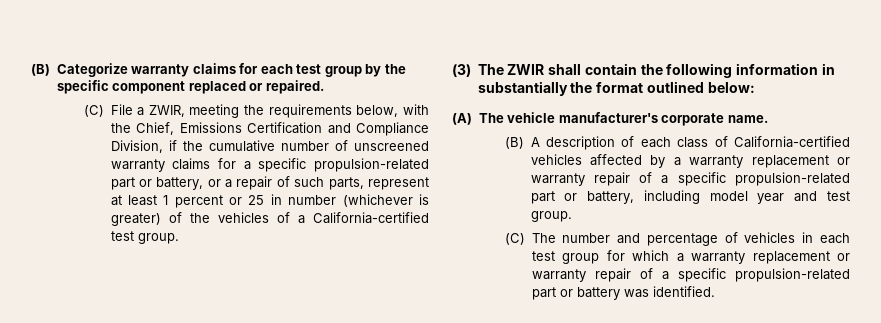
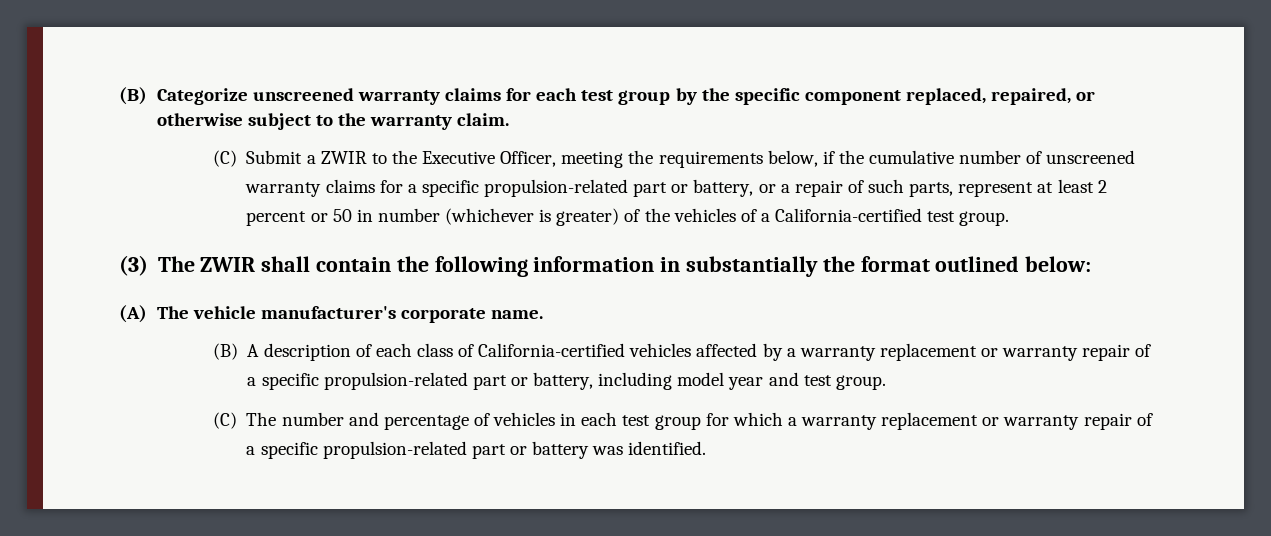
- (B) Categorize warranty claims for each test group by the specific component replaced or repaired.
- (C) File a ZWIR, meeting the requirements below, with the Chief, Emissions Certification and Compliance Division, if the cumulative number of unscreened warranty claims for a specific propulsion-related part or battery, or a repair of such parts, represent at least 1 percent or 25 in number (whichever is greater) of the vehicles of a California-certified test group.
+ (B) Categorize unscreened warranty claims for each test group by the specific component replaced, repaired, or otherwise subject to the warranty claim.
+ (C) Submit a ZWIR to the Executive Officer, meeting the requirements below, if the cumulative number of unscreened warranty claims for a specific propulsion-related part or battery, or a repair of such parts, represent at least 2 percent or 50 in number (whichever is greater) of the vehicles of a California-certified test group.

